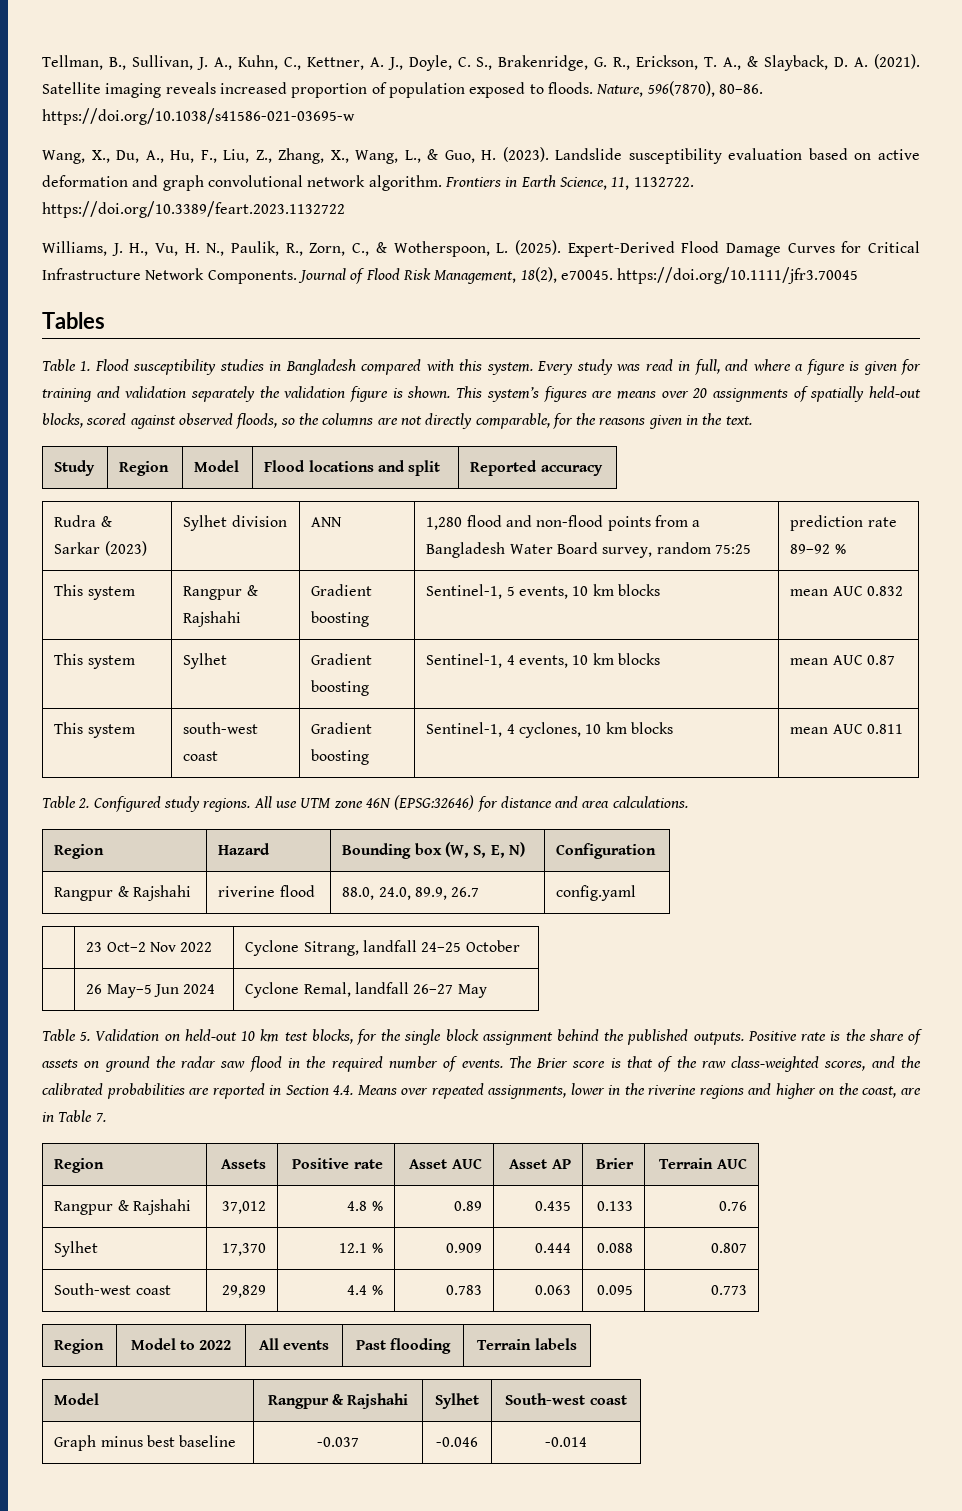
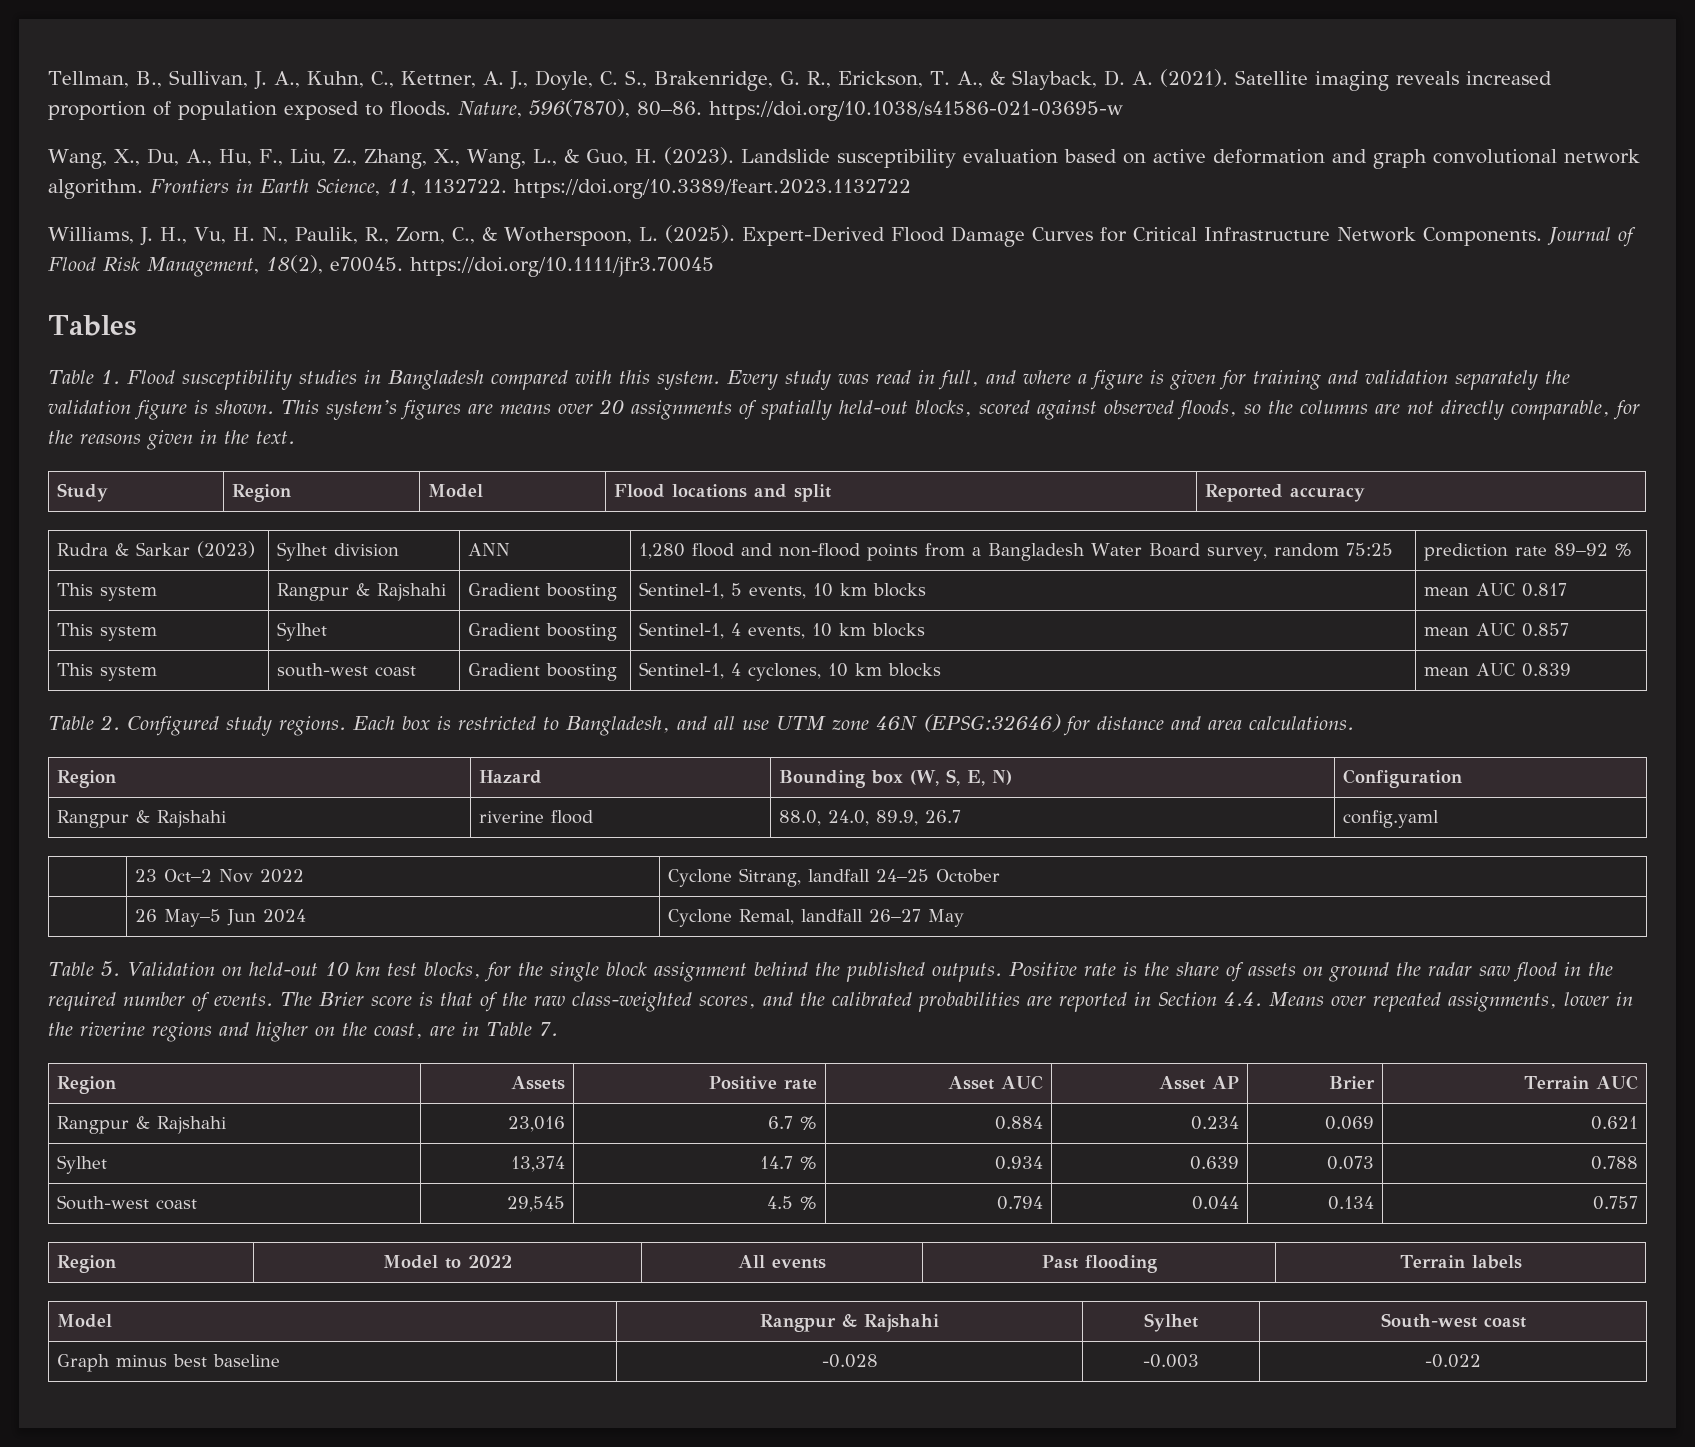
- This system | Rangpur & Rajshahi | Gradient boosting | Sentinel-1, 5 events, 10 km blocks | mean AUC 0.832
+ This system | Rangpur & Rajshahi | Gradient boosting | Sentinel-1, 5 events, 10 km blocks | mean AUC 0.817
- This system | Sylhet | Gradient boosting | Sentinel-1, 4 events, 10 km blocks | mean AUC 0.87
+ This system | Sylhet | Gradient boosting | Sentinel-1, 4 events, 10 km blocks | mean AUC 0.857
- This system | south-west coast | Gradient boosting | Sentinel-1, 4 cyclones, 10 km blocks | mean AUC 0.811
+ This system | south-west coast | Gradient boosting | Sentinel-1, 4 cyclones, 10 km blocks | mean AUC 0.839
- All use UTM zone 46N (EPSG:32646) for distance and area calculations.
+ Each box is restricted to Bangladesh, and all use UTM zone 46N (EPSG:32646) for distance and area calculations.
- Rangpur & Rajshahi | 37,012 | 4.8 % | 0.89 | 0.435 | 0.133 | 0.76
- Sylhet | 17,370 | 12.1 % | 0.909 | 0.444 | 0.088 | 0.807
+ Rangpur & Rajshahi | 23,016 | 6.7 % | 0.884 | 0.234 | 0.069 | 0.621
+ Sylhet | 13,374 | 14.7 % | 0.934 | 0.639 | 0.073 | 0.788
- South-west coast | 29,829 | 4.4 % | 0.783 | 0.063 | 0.095 | 0.773
+ South-west coast | 29,545 | 4.5 % | 0.794 | 0.044 | 0.134 | 0.757
- Graph minus best baseline | -0.037 | -0.046 | -0.014
+ Graph minus best baseline | -0.028 | -0.003 | -0.022

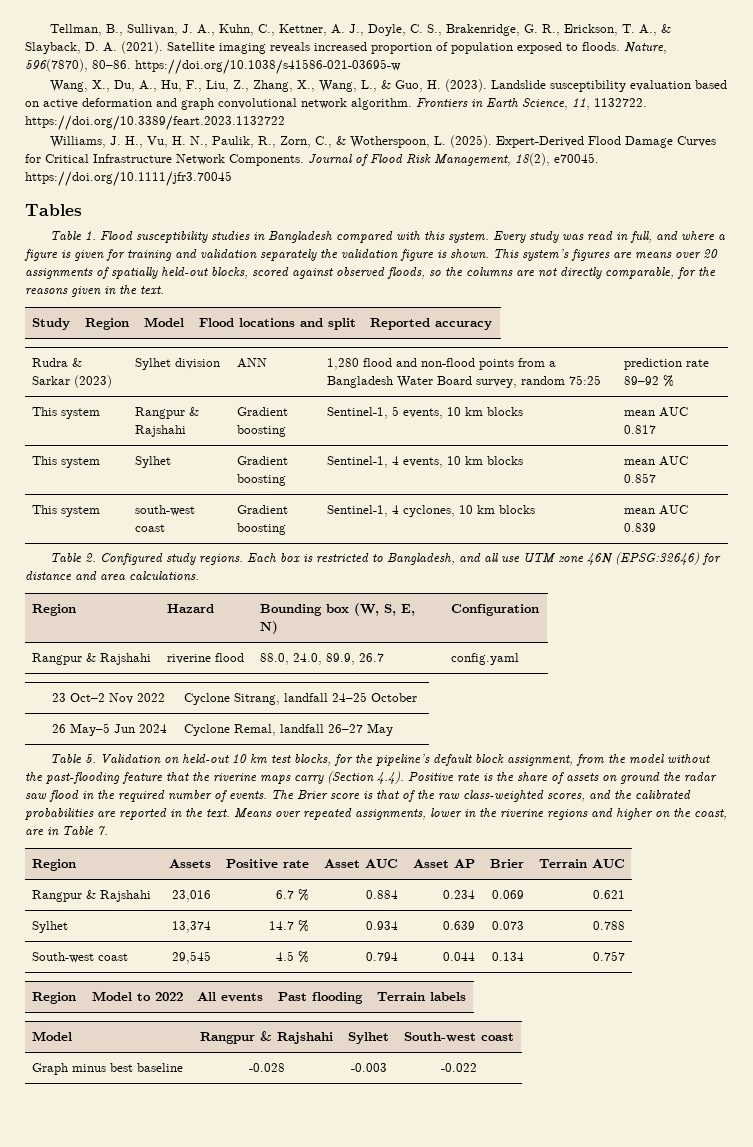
- Table 5. Validation on held-out 10 km test blocks, for the single block assignment behind the published outputs. Positive rate is the share of assets on ground the radar saw flood in the required number of events.
+ Table 5. Validation on held-out 10 km test blocks, for the pipeline’s default block assignment, from the model without the past-flooding feature that the riverine maps carry (Section 4.4). Positive rate is the share of assets on ground the radar saw flood in the required number of events.
- The Brier score is that of the raw class-weighted scores, and the calibrated probabilities are reported in Section 4.4. Means over repeated assignments, lower in the riverine regions and higher on the coast, are in Table 7.
+ The Brier score is that of the raw class-weighted scores, and the calibrated probabilities are reported in the text. Means over repeated assignments, lower in the riverine regions and higher on the coast, are in Table 7.

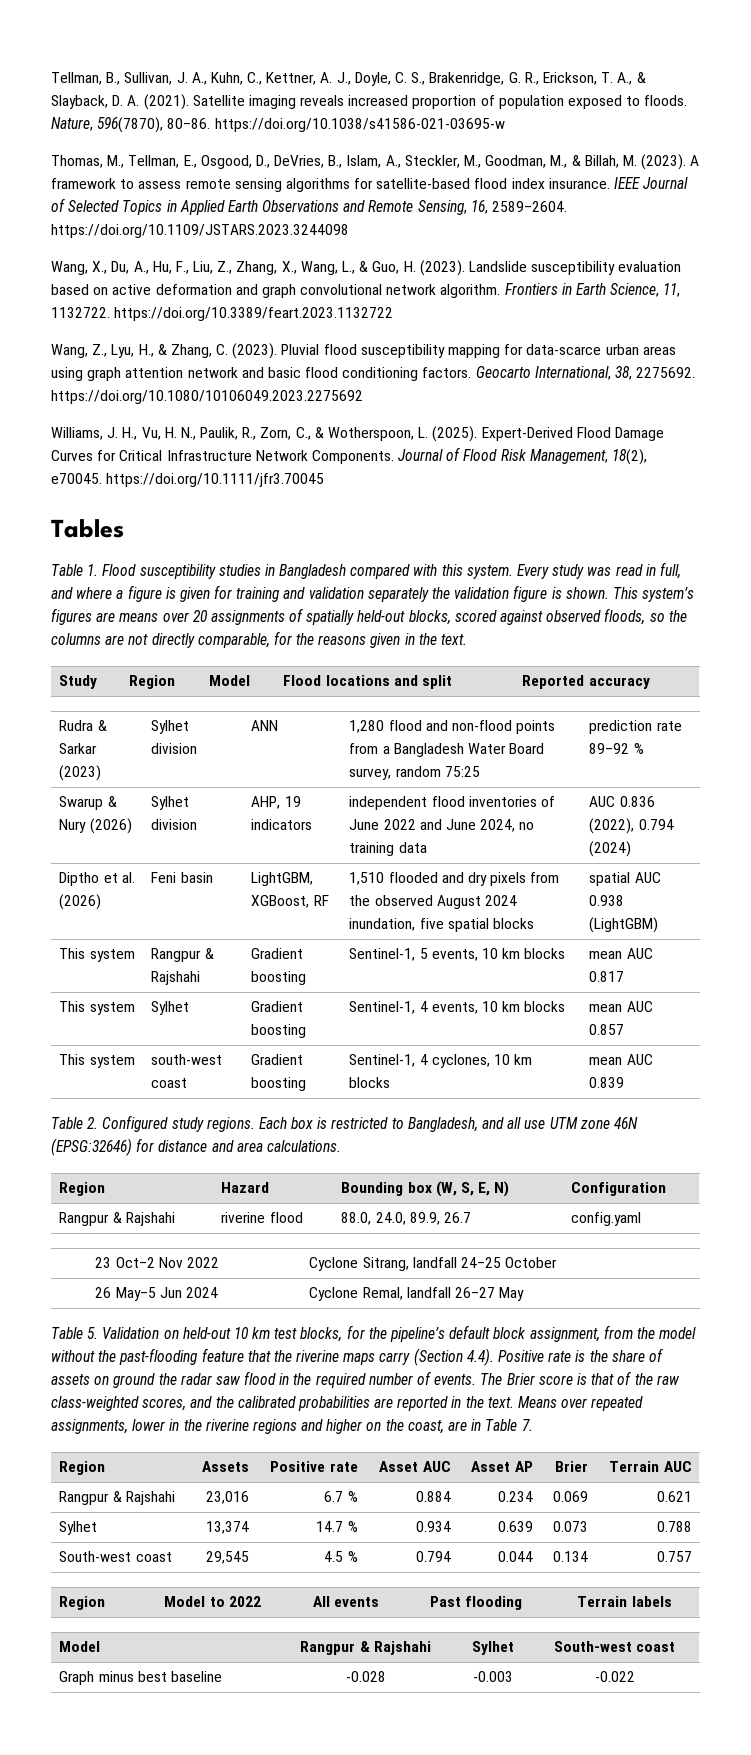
+ Thomas, M., Tellman, E., Osgood, D., DeVries, B., Islam, A., Steckler, M., Goodman, M., & Billah, M. (2023). A framework to assess remote sensing algorithms for satellite-based flood index insurance. IEEE Journal of Selected Topics in Applied Earth Observations and Remote Sensing, 16, 2589–2604. https://doi.org/10.1109/JSTARS.2023.3244098
+ Wang, Z., Lyu, H., & Zhang, C. (2023). Pluvial flood susceptibility mapping for data-scarce urban areas using graph attention network and basic flood conditioning factors. Geocarto International, 38, 2275692. https://doi.org/10.1080/10106049.2023.2275692
+ Swarup & Nury (2026) | Sylhet division | AHP, 19 indicators | independent flood inventories of June 2022 and June 2024, no training data | AUC 0.836 (2022), 0.794 (2024)
+ Diptho et al. (2026) | Feni basin | LightGBM, XGBoost, RF | 1,510 flooded and dry pixels from the observed August 2024 inundation, five spatial blocks | spatial AUC 0.938 (LightGBM)

